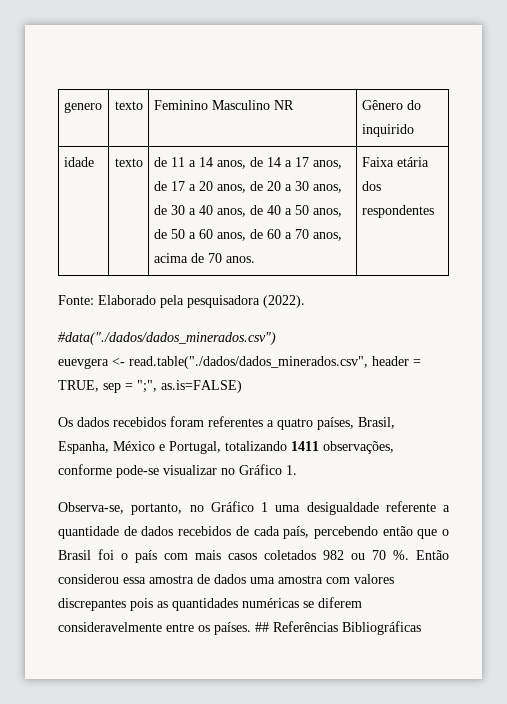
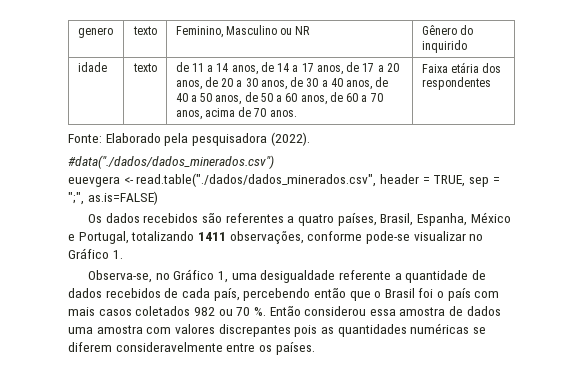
- genero | texto | Feminino Masculino NR | Gênero do inquirido
+ genero | texto | Feminino, Masculino ou NR | Gênero do inquirido
- Os dados recebidos foram referentes a quatro países, Brasil, Espanha, México e Portugal, totalizando 1411 observações, conforme pode-se visualizar no Gráfico 1.
+ Os dados recebidos são referentes a quatro países, Brasil, Espanha, México e Portugal, totalizando 1411 observações, conforme pode-se visualizar no Gráfico 1.
- Observa-se, portanto, no Gráfico 1 uma desigualdade referente a quantidade de dados recebidos de cada país, percebendo então que o Brasil foi o país com mais casos coletados 982 ou 70 %.
+ Observa-se, no Gráfico 1, uma desigualdade referente a quantidade de dados recebidos de cada país, percebendo então que o Brasil foi o país com mais casos coletados 982 ou 70 %.
- ## Referências Bibliográficas

